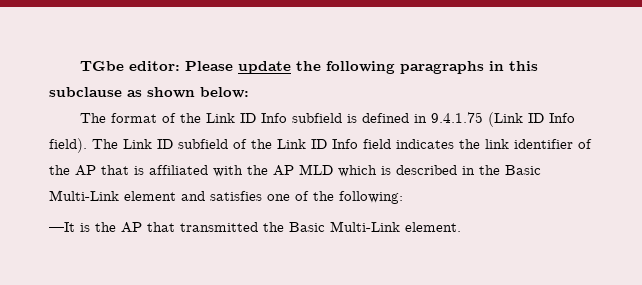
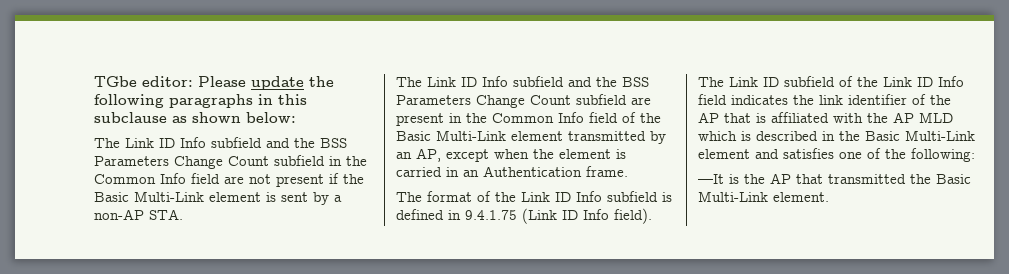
+ The Link ID Info subfield and the BSS Parameters Change Count subfield in the Common Info field are not present if the Basic Multi-Link element is sent by a non-AP STA.
+ The Link ID Info subfield and the BSS Parameters Change Count subfield are present in the Common Info field of the Basic Multi-Link element transmitted by an AP, except when the element is carried in an Authentication frame.

